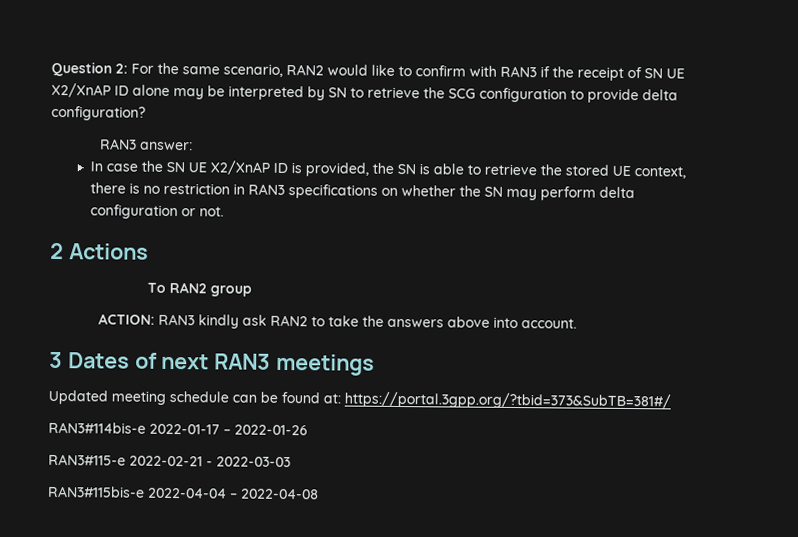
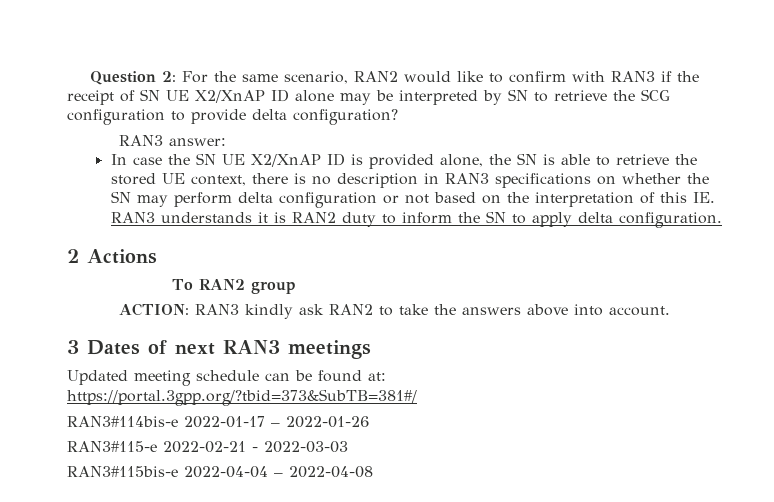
- In case the SN UE X2/XnAP ID is provided, the SN is able to retrieve the stored UE context, there is no restriction in RAN3 specifications on whether the SN may perform delta configuration or not.
+ In case the SN UE X2/XnAP ID is provided alone, the SN is able to retrieve the stored UE context, there is no description in RAN3 specifications on whether the SN may perform delta configuration or not based on the interpretation of this IE. RAN3 understands it is RAN2 duty to inform the SN to apply delta configuration.

